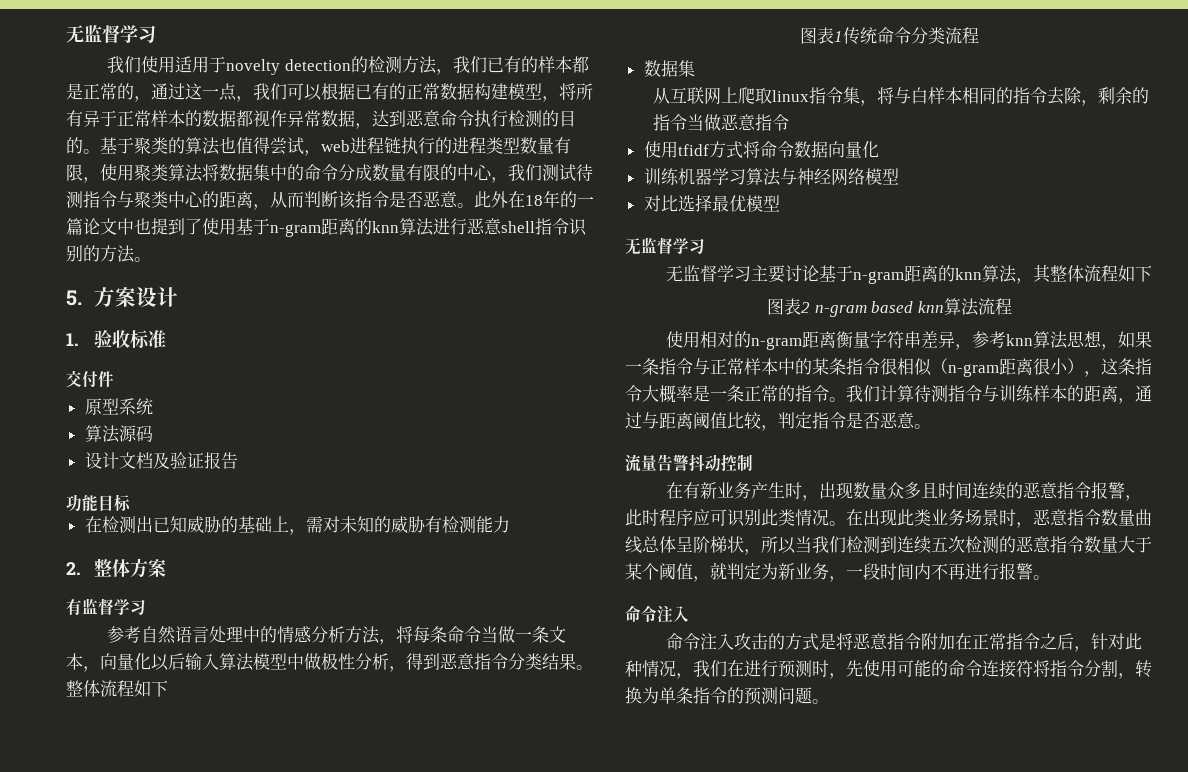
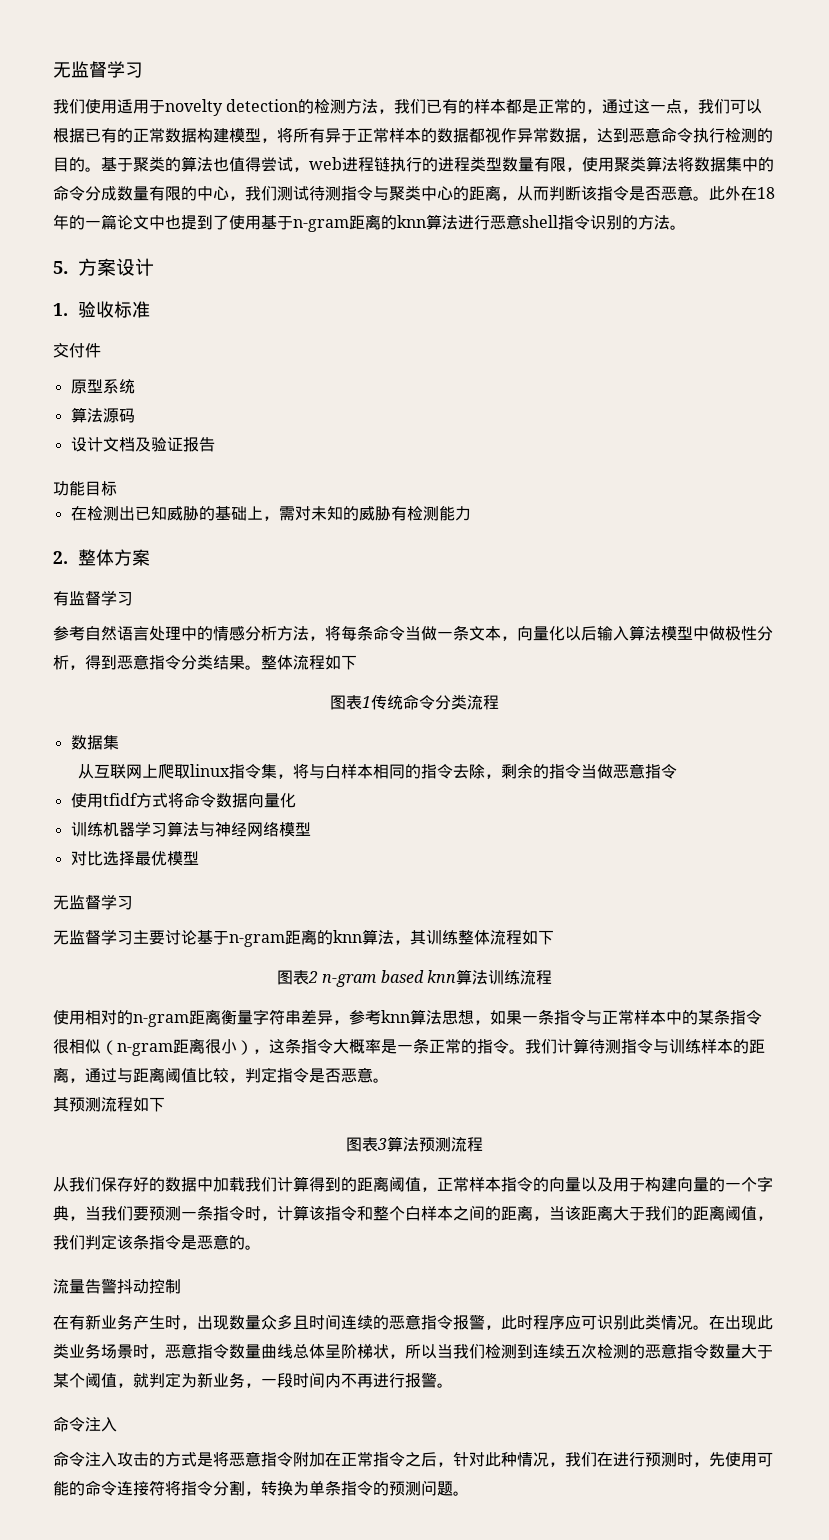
- 无监督学习主要讨论基于n-gram距离的knn算法，其整体流程如下
+ 无监督学习主要讨论基于n-gram距离的knn算法，其训练整体流程如下
- 图表2 n-gram based knn算法流程
+ 图表2 n-gram based knn算法训练流程
+ 其预测流程如下
+ 图表3算法预测流程
+ 从我们保存好的数据中加载我们计算得到的距离阈值，正常样本指令的向量以及用于构建向量的一个字典，当我们要预测一条指令时，计算该指令和整个白样本之间的距离，当该距离大于我们的距离阈值，我们判定该条指令是恶意的。

